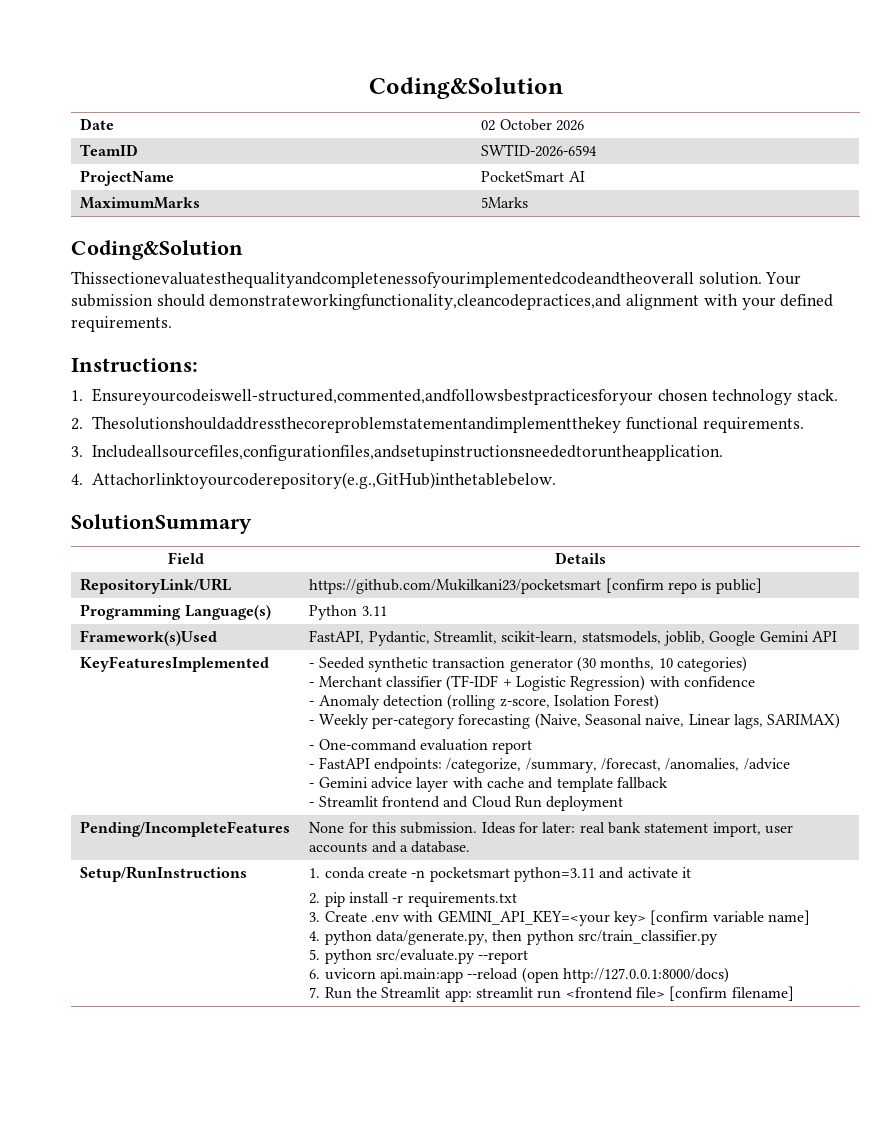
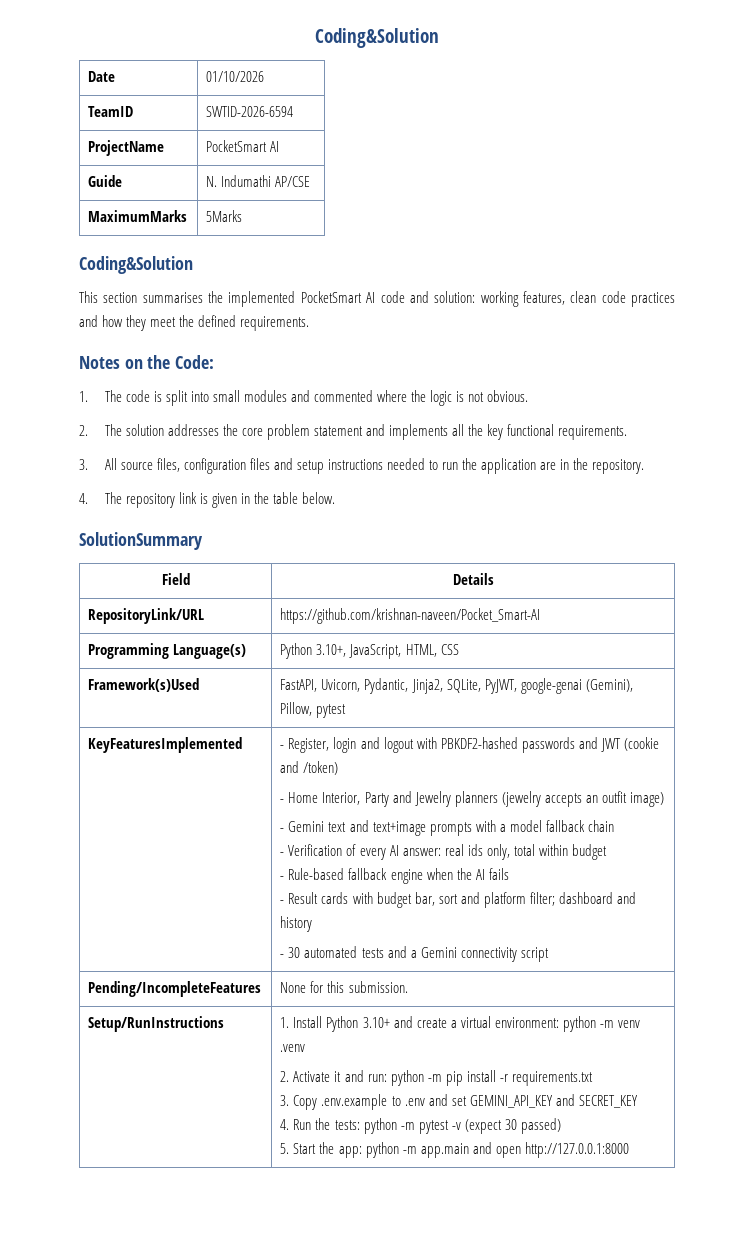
- Date | 02 October 2026
+ Date | 01/10/2026
+ Guide | N. Indumathi AP/CSE
- Thissectionevaluatesthequalityandcompletenessofyourimplementedcodeandtheoverall solution. Your submission should demonstrateworkingfunctionality,cleancodepractices,and alignment with your defined requirements.
- Instructions:
- 1. Ensureyourcodeiswell-structured,commented,andfollowsbestpracticesforyour chosen technology stack.
- 2. Thesolutionshouldaddressthecoreproblemstatementandimplementthekey functional requirements.
- 3. Includeallsourcefiles,configurationfiles,andsetupinstructionsneededtoruntheapplication.
- 4. Attachorlinktoyourcoderepository(e.g.,GitHub)inthetablebelow.
+ This section summarises the implemented PocketSmart AI code and solution: working features, clean code practices and how they meet the defined requirements.
+ Notes on the Code:
+ 1. The code is split into small modules and commented where the logic is not obvious.
+ 2. The solution addresses the core problem statement and implements all the key functional requirements.
+ 3. All source files, configuration files and setup instructions needed to run the application are in the repository.
+ 4. The repository link is given in the table below.
  SolutionSummary
  Field | Details
- RepositoryLink/URL | https://github.com/Mukilkani23/pocketsmart [confirm repo is public]
- Programming Language(s) | Python 3.11
- Framework(s)Used | FastAPI, Pydantic, Streamlit, scikit-learn, statsmodels, joblib, Google Gemini API
- KeyFeaturesImplemented | - Seeded synthetic transaction generator (30 months, 10 categories)
- - Merchant classifier (TF-IDF + Logistic Regression) with confidence
- - Anomaly detection (rolling z-score, Isolation Forest)
- - Weekly per-category forecasting (Naive, Seasonal naive, Linear lags, SARIMAX)
- - One-command evaluation report
- - FastAPI endpoints: /categorize, /summary, /forecast, /anomalies, /advice
- - Gemini advice layer with cache and template fallback
- - Streamlit frontend and Cloud Run deployment
+ RepositoryLink/URL | https://github.com/krishnan-naveen/Pocket_Smart-AI
+ Programming Language(s) | Python 3.10+, JavaScript, HTML, CSS
+ Framework(s)Used | FastAPI, Uvicorn, Pydantic, Jinja2, SQLite, PyJWT, google-genai (Gemini), Pillow, pytest
+ KeyFeaturesImplemented | - Register, login and logout with PBKDF2-hashed passwords and JWT (cookie and /token)
+ - Home Interior, Party and Jewelry planners (jewelry accepts an outfit image)
+ - Gemini text and text+image prompts with a model fallback chain
+ - Verification of every AI answer: real ids only, total within budget
+ - Rule-based fallback engine when the AI fails
+ - Result cards with budget bar, sort and platform filter; dashboard and history
+ - 30 automated tests and a Gemini connectivity script
- Pending/IncompleteFeatures | None for this submission. Ideas for later: real bank statement import, user accounts and a database.
- Setup/RunInstructions | 1. conda create -n pocketsmart python=3.11 and activate it
- 2. pip install -r requirements.txt
+ Pending/IncompleteFeatures | None for this submission.
+ Setup/RunInstructions | 1. Install Python 3.10+ and create a virtual environment: python -m venv .venv
+ 2. Activate it and run: python -m pip install -r requirements.txt
- 3. Create .env with GEMINI_API_KEY=<your key> [confirm variable name]
- 4. python data/generate.py, then python src/train_classifier.py
- 5. python src/evaluate.py --report
- 6. uvicorn api.main:app --reload (open http://127.0.0.1:8000/docs)
- 7. Run the Streamlit app: streamlit run <frontend file> [confirm filename]
+ 3. Copy .env.example to .env and set GEMINI_API_KEY and SECRET_KEY
+ 4. Run the tests: python -m pytest -v (expect 30 passed)
+ 5. Start the app: python -m app.main and open http://127.0.0.1:8000

